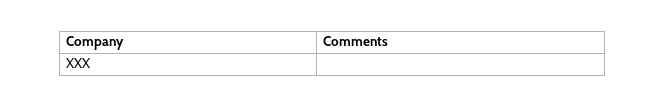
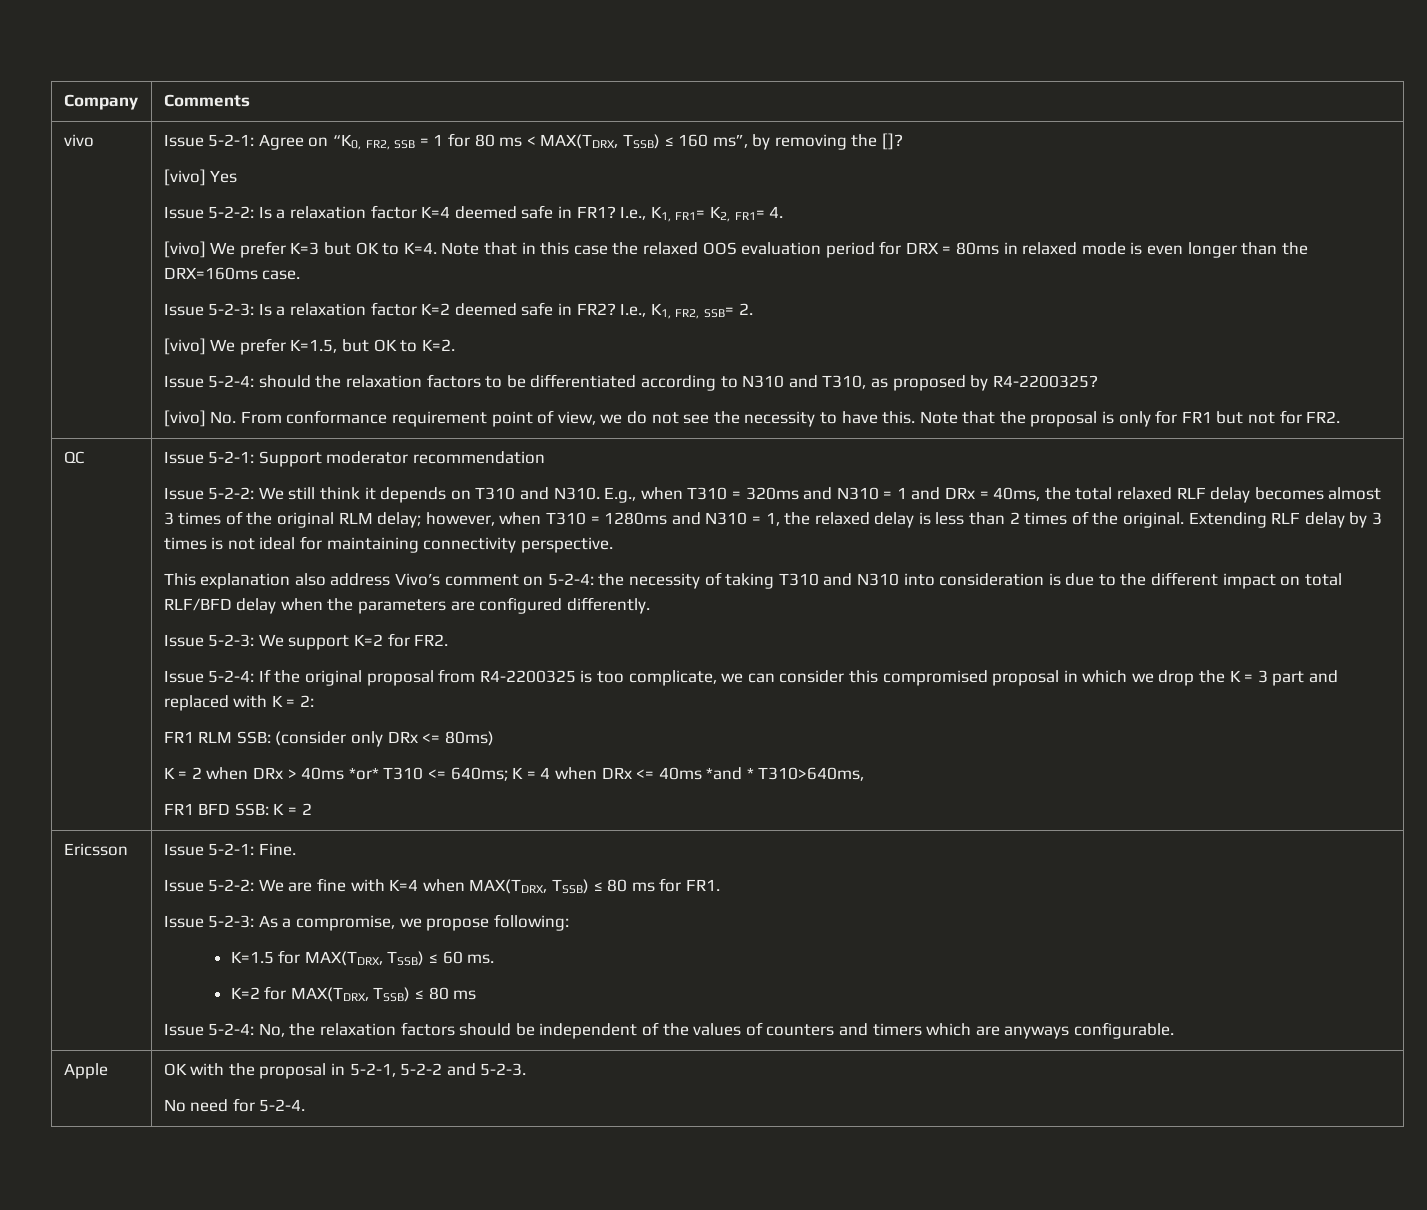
- XXX
+ vivo | Issue 5-2-1: Agree on “K0, FR2, SSB = 1 for 80 ms < MAX(TDRX, TSSB) ≤ 160 ms”, by removing the []?
+ [vivo] Yes
+ Issue 5-2-2: Is a relaxation factor K=4 deemed safe in FR1? I.e., K1, FR1= K2, FR1= 4.
+ [vivo] We prefer K=3 but OK to K=4. Note that in this case the relaxed OOS evaluation period for DRX = 80ms in relaxed mode is even longer than the DRX=160ms case.
+ Issue 5-2-3: Is a relaxation factor K=2 deemed safe in FR2? I.e., K1, FR2, SSB= 2.
+ [vivo] We prefer K=1.5, but OK to K=2.
+ Issue 5-2-4: should the relaxation factors to be differentiated according to N310 and T310, as proposed by R4-2200325?
+ [vivo] No. From conformance requirement point of view, we do not see the necessity to have this. Note that the proposal is only for FR1 but not for FR2.
+ QC | Issue 5-2-1: Support moderator recommendation
+ Issue 5-2-2: We still think it depends on T310 and N310. E.g., when T310 = 320ms and N310 = 1 and DRx = 40ms, the total relaxed RLF delay becomes almost 3 times of the original RLM delay; however, when T310 = 1280ms and N310 = 1, the relaxed delay is less than 2 times of the original. Extending RLF delay by 3 times is not ideal for maintaining connectivity perspective.
+ This explanation also address Vivo’s comment on 5-2-4: the necessity of taking T310 and N310 into consideration is due to the different impact on total RLF/BFD delay when the parameters are configured differently.
+ Issue 5-2-3: We support K=2 for FR2.
+ Issue 5-2-4: If the original proposal from R4-2200325 is too complicate, we can consider this compromised proposal in which we drop the K = 3 part and replaced with K = 2:
+ FR1 RLM SSB: (consider only DRx <= 80ms)
+ K = 2 when DRx > 40ms *or* T310 <= 640ms; K = 4 when DRx <= 40ms *and * T310>640ms,
+ FR1 BFD SSB: K = 2
+ Ericsson | Issue 5-2-1: Fine.
+ Issue 5-2-2: We are fine with K=4 when MAX(TDRX, TSSB) ≤ 80 ms for FR1.
+ Issue 5-2-3: As a compromise, we propose following:
+ K=1.5 for MAX(TDRX, TSSB) ≤ 60 ms.
+ K=2 for MAX(TDRX, TSSB) ≤ 80 ms
+ Issue 5-2-4: No, the relaxation factors should be independent of the values of counters and timers which are anyways configurable.
+ Apple | OK with the proposal in 5-2-1, 5-2-2 and 5-2-3.
+ No need for 5-2-4.

